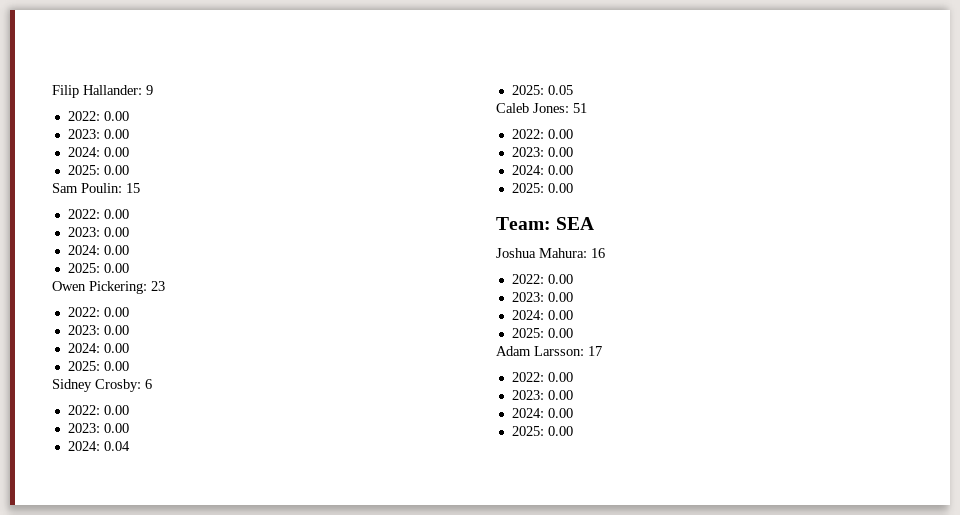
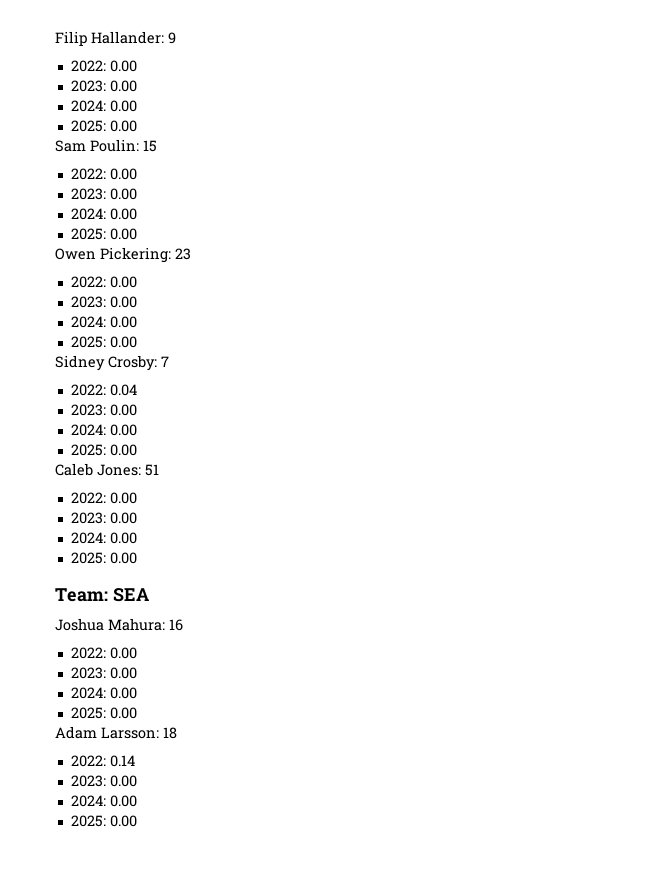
- Sidney Crosby: 6
- 2022: 0.00
+ Sidney Crosby: 7
+ 2022: 0.04
  2023: 0.00
- 2024: 0.04
- 2025: 0.05
+ 2024: 0.00
+ 2025: 0.00
- Adam Larsson: 17
- 2022: 0.00
+ Adam Larsson: 18
+ 2022: 0.14

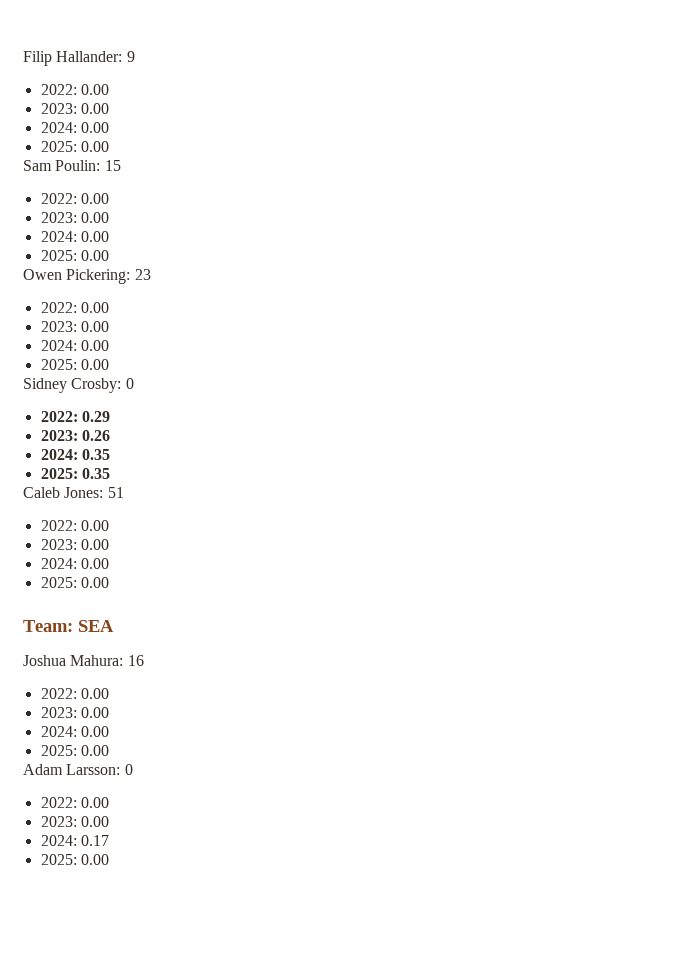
- Sidney Crosby: 7
- 2022: 0.04
- 2023: 0.00
- 2024: 0.00
- 2025: 0.00
+ Sidney Crosby: 0
+ 2022: 0.29
+ 2023: 0.26
+ 2024: 0.35
+ 2025: 0.35
- Adam Larsson: 18
- 2022: 0.14
+ Adam Larsson: 0
+ 2022: 0.00
  2023: 0.00
- 2024: 0.00
+ 2024: 0.17

